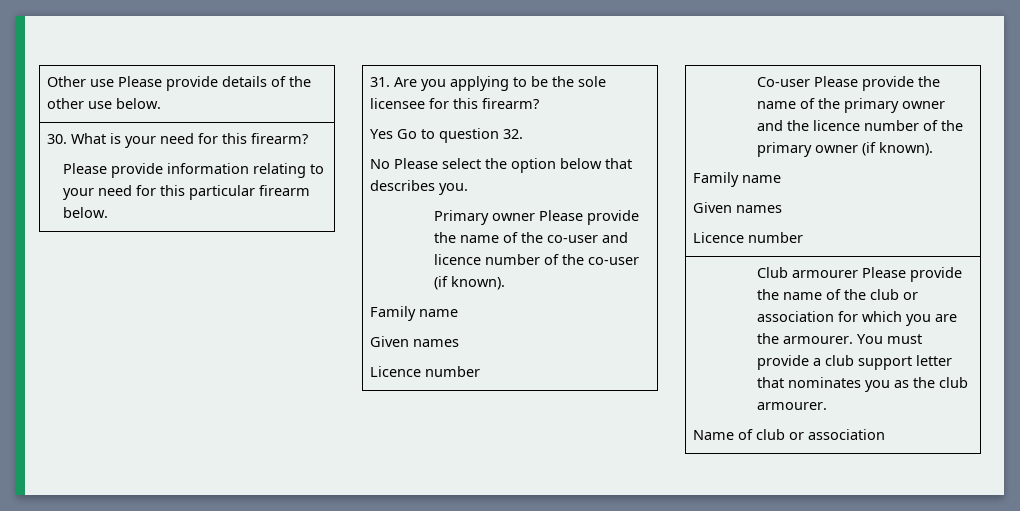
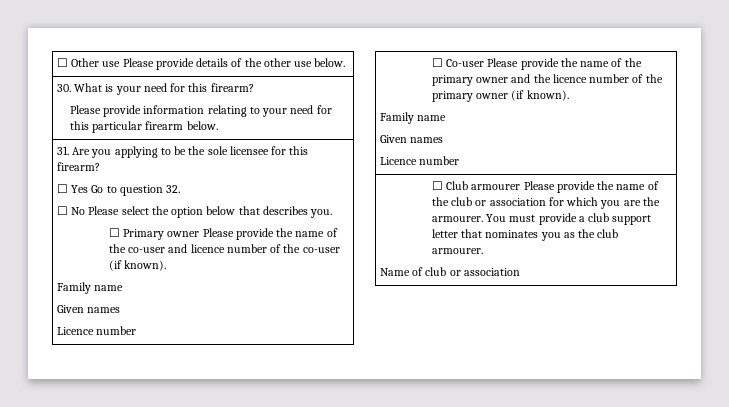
- Other use Please provide details of the other use below.
+ ☐ Other use Please provide details of the other use below.
- Yes Go to question 32.
+ ☐ Yes Go to question 32.
- No Please select the option below that describes you.
+ ☐ No Please select the option below that describes you.
- Primary owner Please provide the name of the co-user and licence number of the co-user (if known).
+ ☐ Primary owner Please provide the name of the co-user and licence number of the co-user (if known).
- Co-user Please provide the name of the primary owner and the licence number of the primary owner (if known).
+ ☐ Co-user Please provide the name of the primary owner and the licence number of the primary owner (if known).
- Club armourer Please provide the name of the club or association for which you are the armourer. You must provide a club support letter that nominates you as the club armourer.
+ ☐ Club armourer Please provide the name of the club or association for which you are the armourer. You must provide a club support letter that nominates you as the club armourer.

